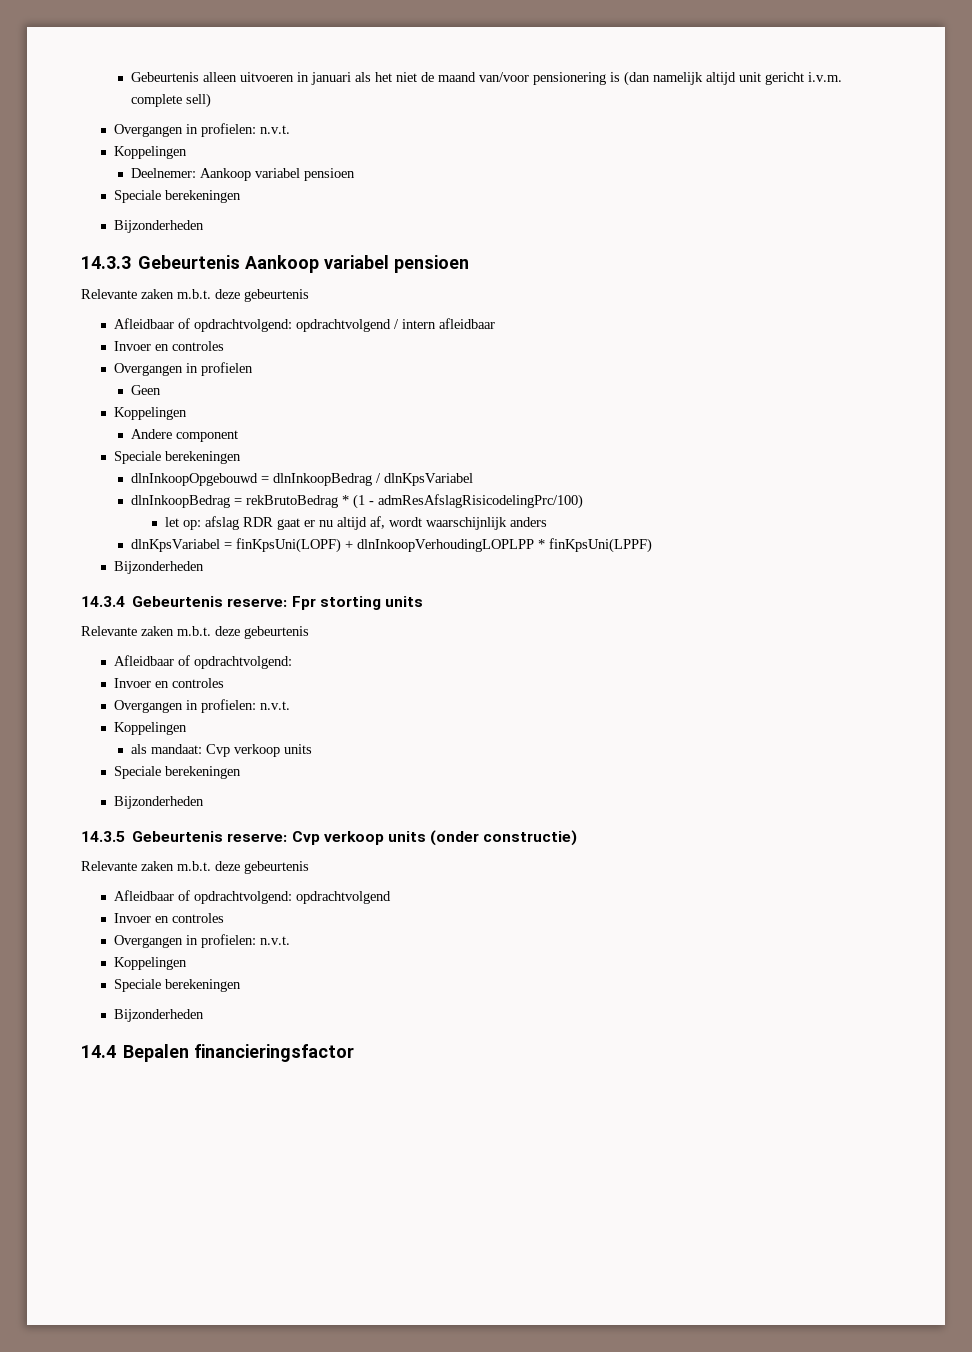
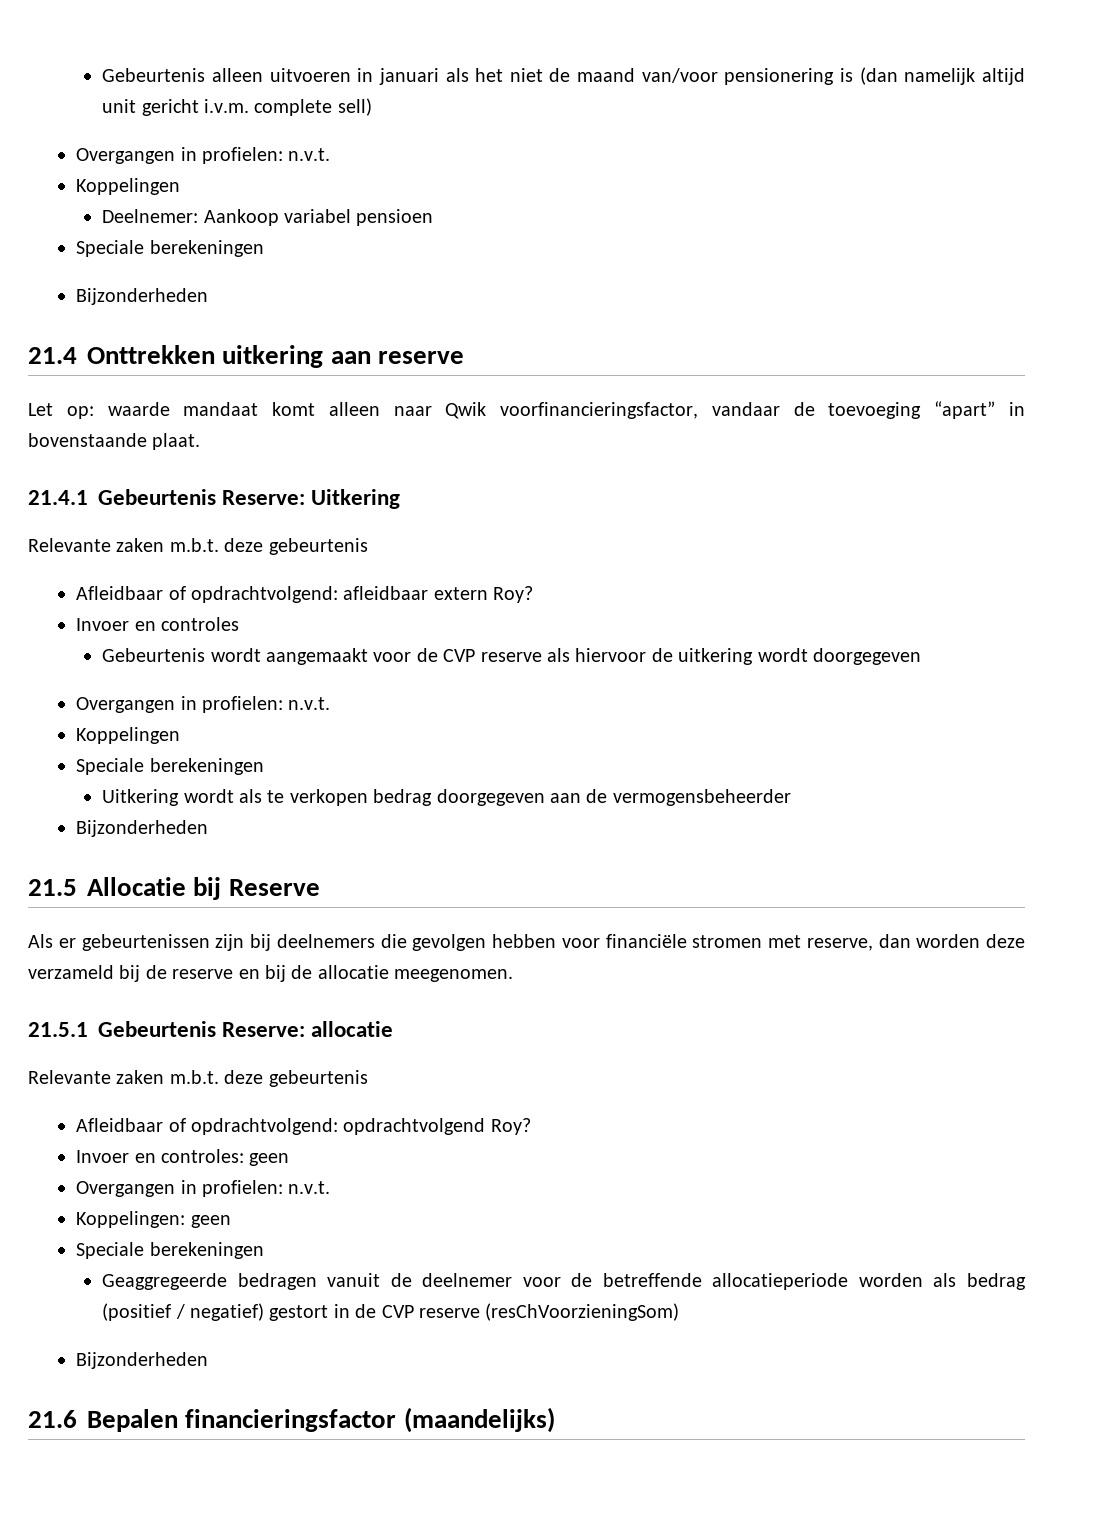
- 14.3.3 Gebeurtenis Aankoop variabel pensioen
+ 21.4 Onttrekken uitkering aan reserve
+ Let op: waarde mandaat komt alleen naar Qwik voorfinancieringsfactor, vandaar de toevoeging “apart” in bovenstaande plaat.
+ 21.4.1 Gebeurtenis Reserve: Uitkering
  Relevante zaken m.b.t. deze gebeurtenis
- Afleidbaar of opdrachtvolgend: opdrachtvolgend / intern afleidbaar
+ Afleidbaar of opdrachtvolgend: afleidbaar extern Roy?
  Invoer en controles
- Overgangen in profielen
- Geen
- Koppelingen
- Andere component
- Speciale berekeningen
- dlnInkoopOpgebouwd = dlnInkoopBedrag / dlnKpsVariabel
- dlnInkoopBedrag = rekBrutoBedrag * (1 - admResAfslagRisicodelingPrc/100)
- let op: afslag RDR gaat er nu altijd af, wordt waarschijnlijk anders
- dlnKpsVariabel = finKpsUni(LOPF) + dlnInkoopVerhoudingLOPLPP * finKpsUni(LPPF)
- Bijzonderheden
- 14.3.4 Gebeurtenis reserve: Fpr storting units
- Relevante zaken m.b.t. deze gebeurtenis
- Afleidbaar of opdrachtvolgend:
- Invoer en controles
- Overgangen in profielen: n.v.t.
- Koppelingen
- als mandaat: Cvp verkoop units
- Speciale berekeningen
- Bijzonderheden
- 14.3.5 Gebeurtenis reserve: Cvp verkoop units (onder constructie)
- Relevante zaken m.b.t. deze gebeurtenis
- Afleidbaar of opdrachtvolgend: opdrachtvolgend
- Invoer en controles
+ Gebeurtenis wordt aangemaakt voor de CVP reserve als hiervoor de uitkering wordt doorgegeven
  Overgangen in profielen: n.v.t.
  Koppelingen
  Speciale berekeningen
+ Uitkering wordt als te verkopen bedrag doorgegeven aan de vermogensbeheerder
  Bijzonderheden
- 14.4 Bepalen financieringsfactor
+ 21.5 Allocatie bij Reserve
+ Als er gebeurtenissen zijn bij deelnemers die gevolgen hebben voor financiële stromen met reserve, dan worden deze verzameld bij de reserve en bij de allocatie meegenomen.
+ 21.5.1 Gebeurtenis Reserve: allocatie
+ Relevante zaken m.b.t. deze gebeurtenis
+ Afleidbaar of opdrachtvolgend: opdrachtvolgend Roy?
+ Invoer en controles: geen
+ Overgangen in profielen: n.v.t.
+ Koppelingen: geen
+ Speciale berekeningen
+ Geaggregeerde bedragen vanuit de deelnemer voor de betreffende allocatieperiode worden als bedrag (positief / negatief) gestort in de CVP reserve (resChVoorzieningSom)
+ Bijzonderheden
+ 21.6 Bepalen financieringsfactor (maandelijks)

